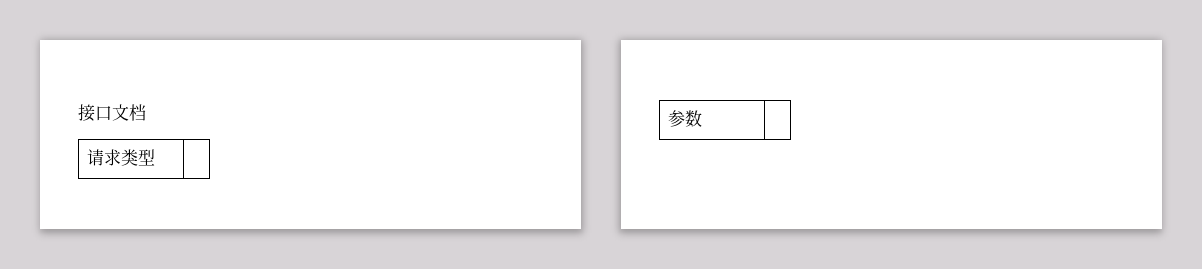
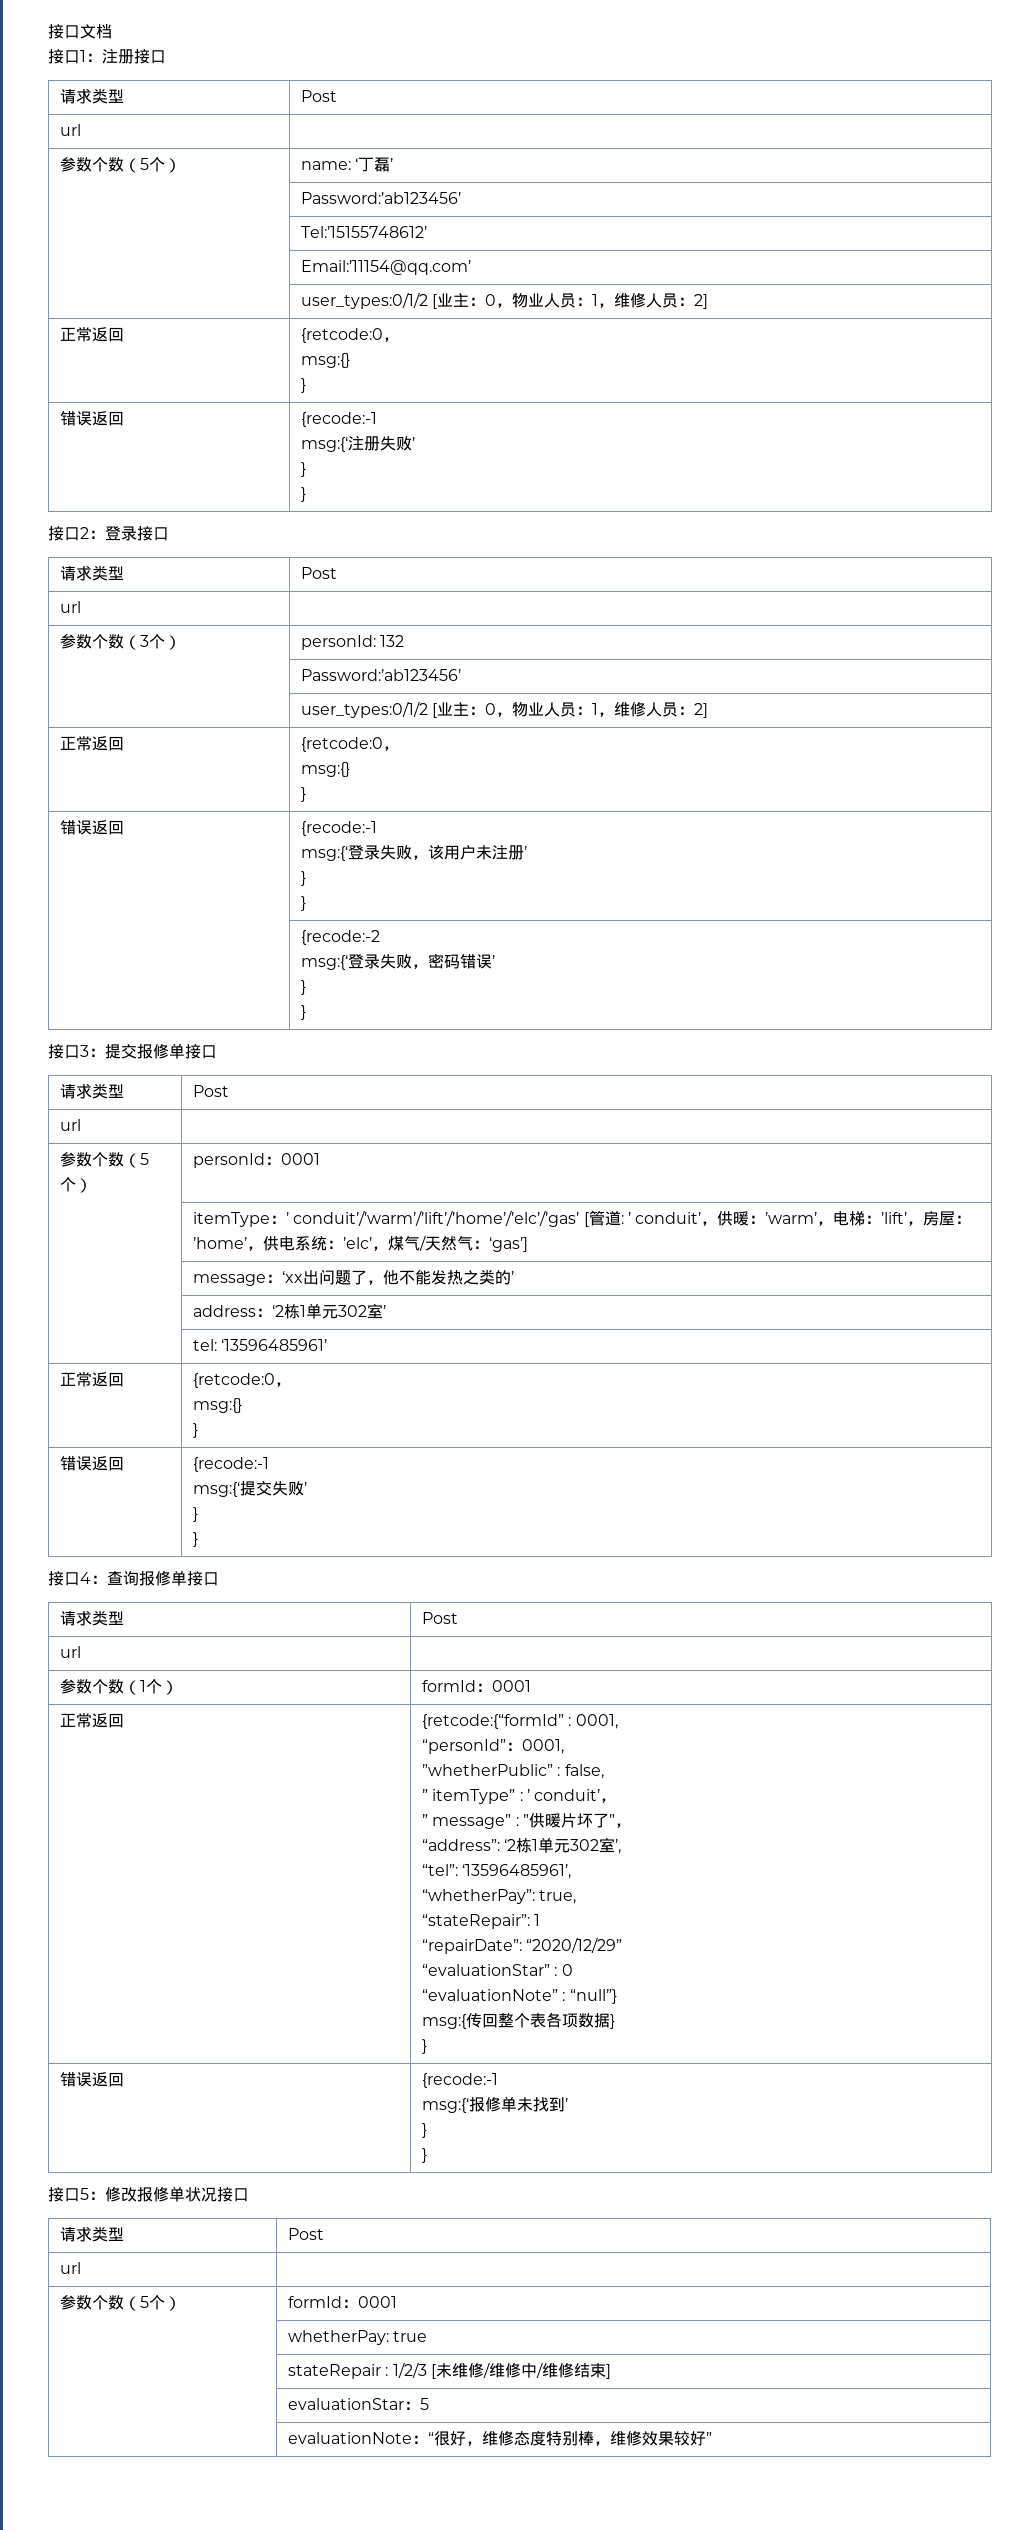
- 请求类型 |
- 参数 |
+ 接口1：注册接口
+ 请求类型 | Post
+ url |
+ 参数个数（5个） | name: ‘丁磊’
+ | Password:’ab123456’
+ | Tel:’15155748612’
+ | Email:’11154@qq.com’
+ | user_types:0/1/2 [业主：0，物业人员：1，维修人员：2]
+ 正常返回 | {retcode:0，
+ msg:{}
+ }
+ 错误返回 | {recode:-1
+ msg:{‘注册失败’
+ }
+ }
+ 接口2：登录接口
+ 请求类型 | Post
+ url |
+ 参数个数（3个） | personId: 132
+ | Password:’ab123456’
+ | user_types:0/1/2 [业主：0，物业人员：1，维修人员：2]
+ 正常返回 | {retcode:0，
+ msg:{}
+ }
+ 错误返回 | {recode:-1
+ msg:{‘登录失败，该用户未注册’
+ }
+ }
+ | {recode:-2
+ msg:{‘登录失败，密码错误’
+ }
+ }
+ 接口3：提交报修单接口
+ 请求类型 | Post
+ url |
+ 参数个数（5个） | personId：0001
+ | itemType：’ conduit’/’warm’/’lift’/’home’/’elc’/’gas’ [管道: ’ conduit’，供暖：’warm’，电梯：’lift’，房屋：’home’，供电系统：’elc’，煤气/天然气：‘gas’]
+ | message：‘xx出问题了，他不能发热之类的’
+ | address：‘2栋1单元302室’
+ | tel: ‘13596485961’
+ 正常返回 | {retcode:0，
+ msg:{}
+ }
+ 错误返回 | {recode:-1
+ msg:{‘提交失败’
+ }
+ }
+ 接口4：查询报修单接口
+ 请求类型 | Post
+ url |
+ 参数个数（1个） | formId：0001
+ 正常返回 | {retcode:{“formId” : 0001,
+ “personId”：0001,
+ ”whetherPublic” : false,
+ ” itemType” : ’ conduit’，
+ ” message” : ”供暖片坏了”，
+ “address”: ‘2栋1单元302室’,
+ “tel”: ‘13596485961’,
+ “whetherPay”: true,
+ “stateRepair”: 1
+ “repairDate”: “2020/12/29”
+ “evaluationStar” : 0
+ “evaluationNote” : “null”}
+ msg:{传回整个表各项数据}
+ }
+ 错误返回 | {recode:-1
+ msg:{‘报修单未找到’
+ }
+ }
+ 接口5：修改报修单状况接口
+ 请求类型 | Post
+ url |
+ 参数个数（5个） | formId：0001
+ | whetherPay: true
+ | stateRepair : 1/2/3 [未维修/维修中/维修结束]
+ | evaluationStar：5
+ | evaluationNote：“很好，维修态度特别棒，维修效果较好”

